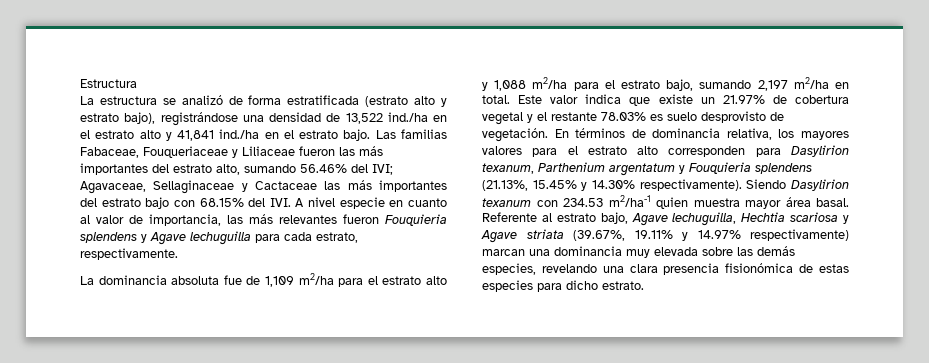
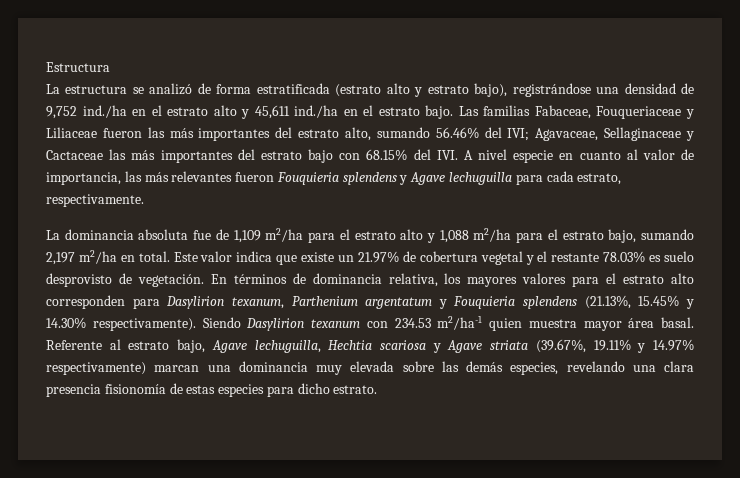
- La estructura se analizó de forma estratificada (estrato alto y estrato bajo), registrándose una densidad de 13,522 ind./ha en el estrato alto y 41,841 ind./ha en el estrato bajo.
+ La estructura se analizó de forma estratificada (estrato alto y estrato bajo), registrándose una densidad de 9,752 ind./ha en el estrato alto y 45,611 ind./ha en el estrato bajo.
- Referente al estrato bajo, Agave lechuguilla, Hechtia scariosa y Agave striata (39.67%, 19.11% y 14.97% respectivamente) marcan una dominancia muy elevada sobre las demás especies, revelando una clara presencia fisionómica de estas especies para dicho estrato.
+ Referente al estrato bajo, Agave lechuguilla, Hechtia scariosa y Agave striata (39.67%, 19.11% y 14.97% respectivamente) marcan una dominancia muy elevada sobre las demás especies, revelando una clara presencia fisionomía de estas especies para dicho estrato.

